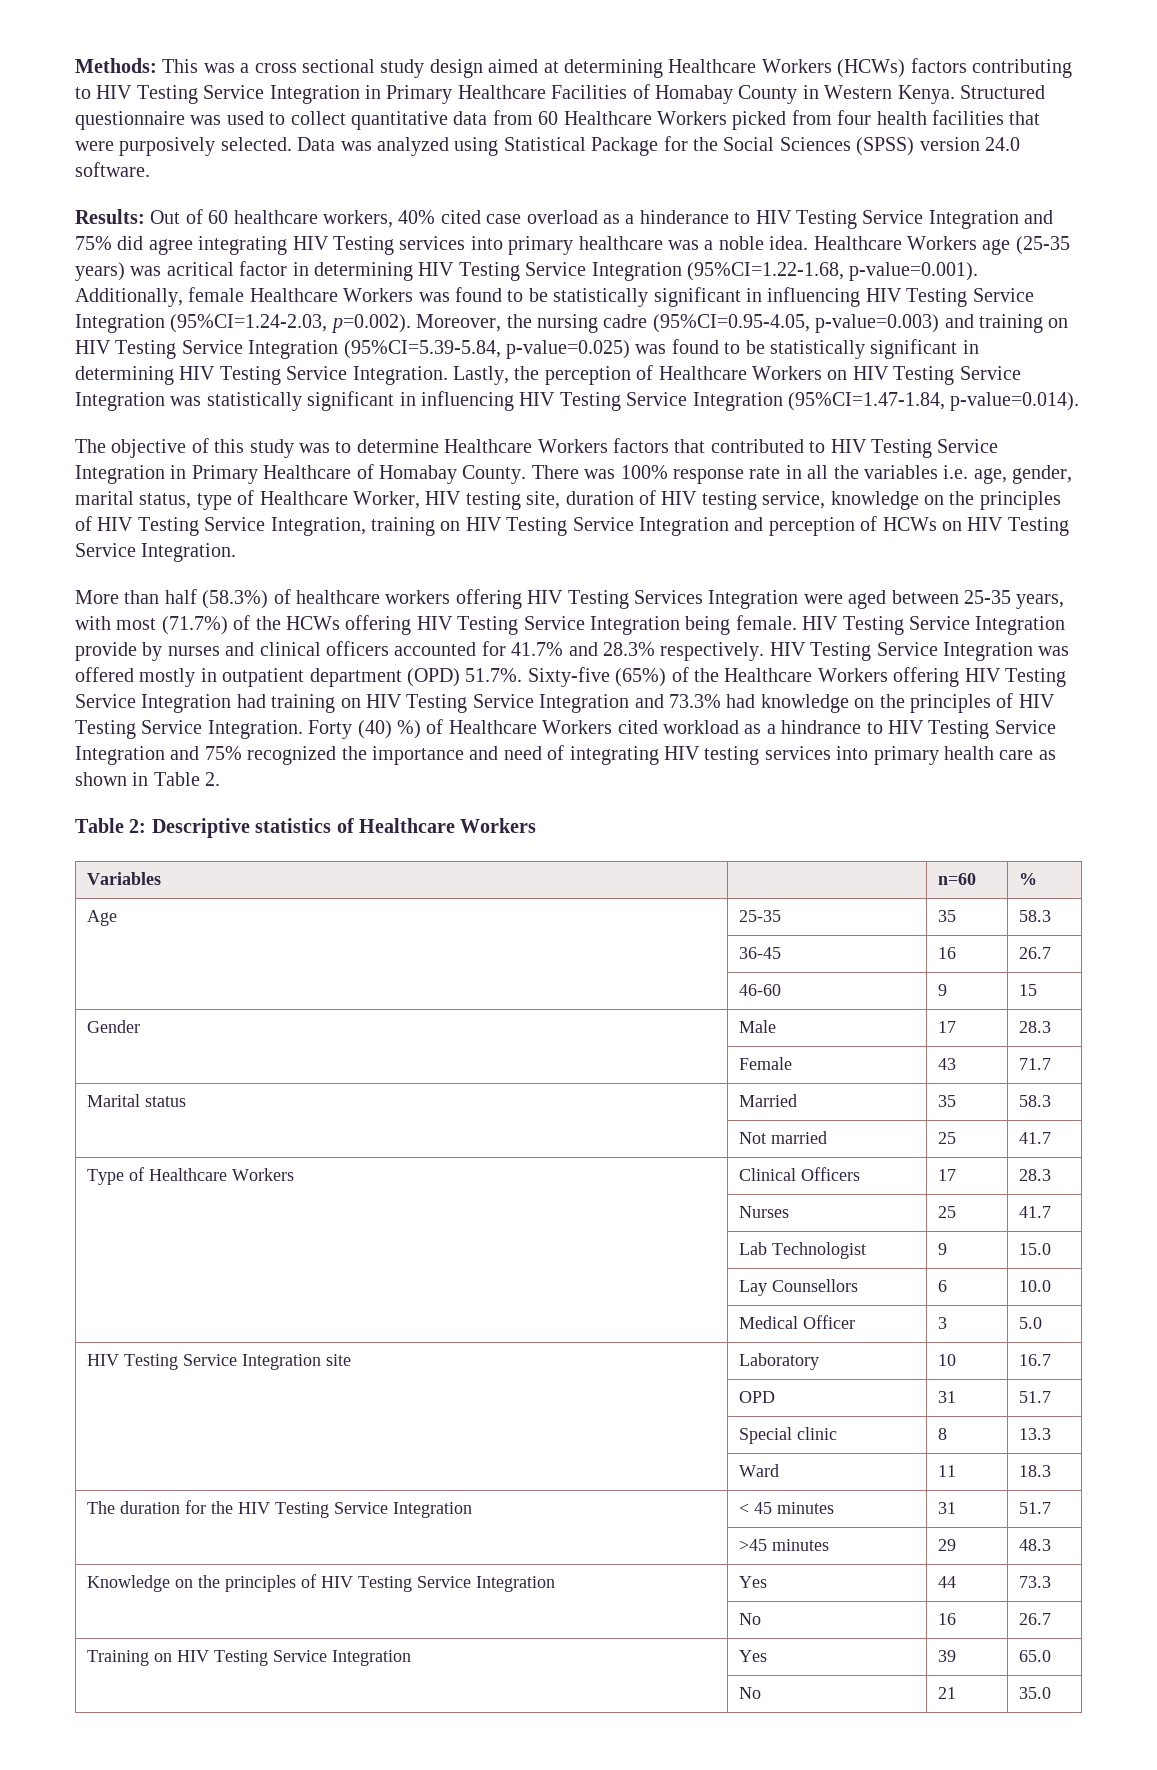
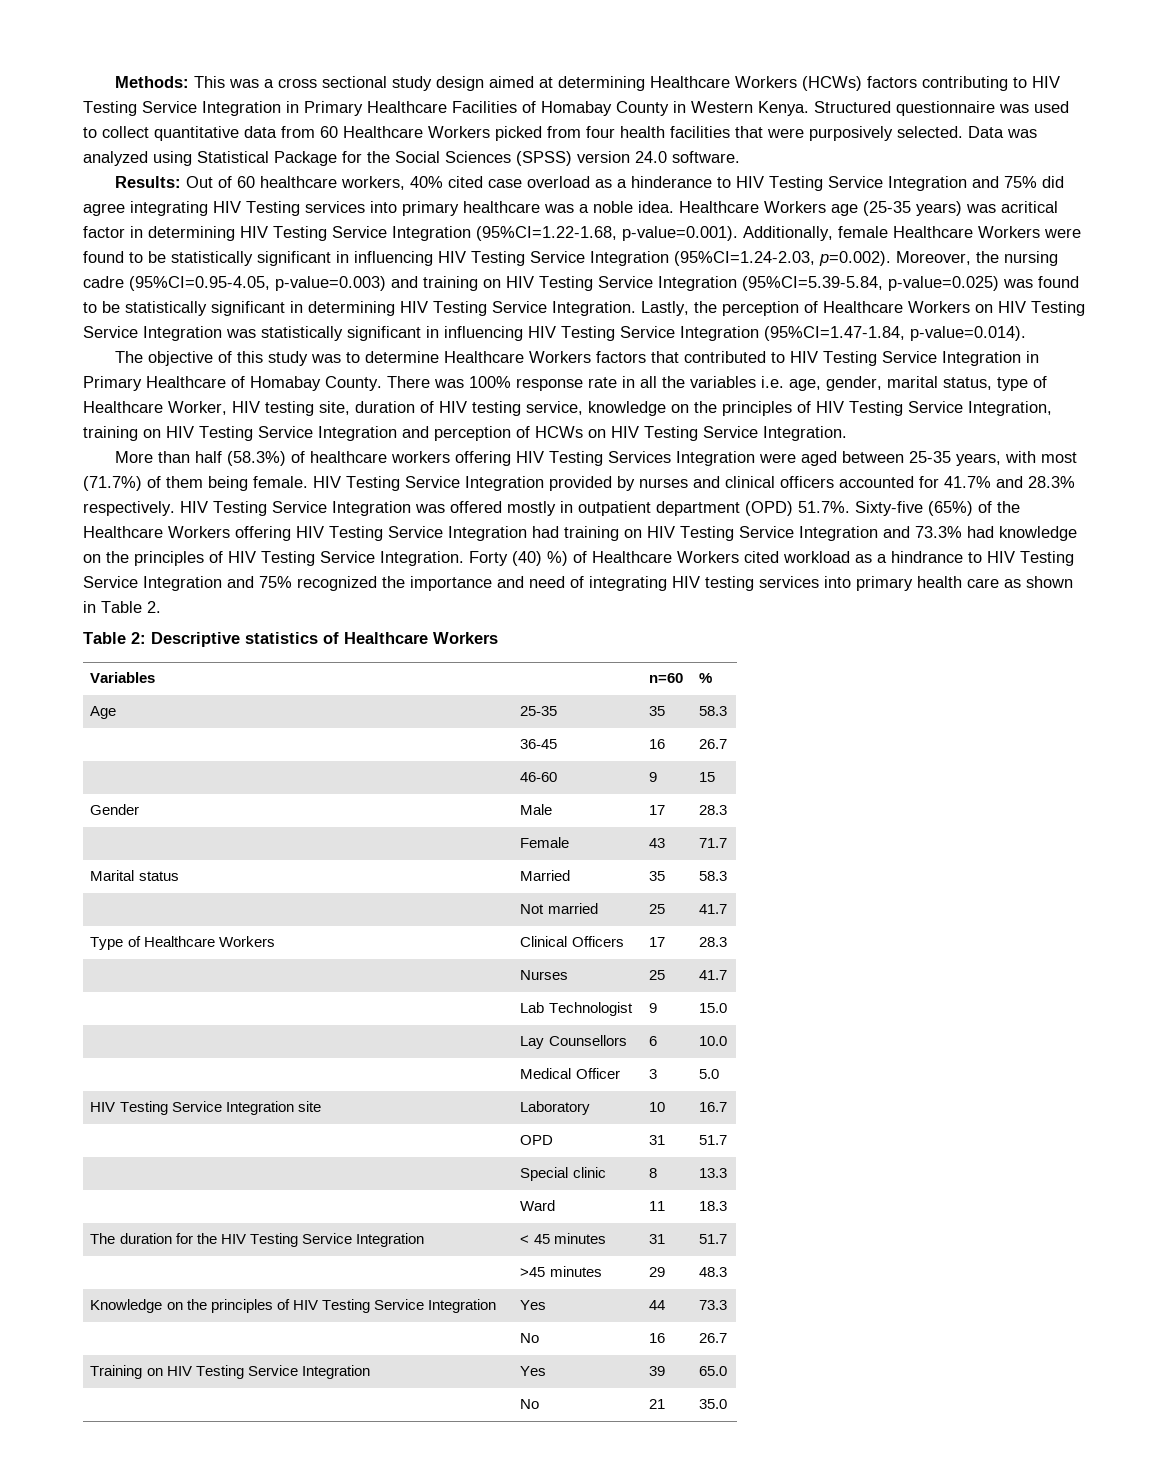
- Healthcare Workers age (25-35 years) was acritical factor in determining HIV Testing Service Integration (95%CI=1.22-1.68, p-value=0.001). Additionally, female Healthcare Workers was found to be statistically significant in influencing HIV Testing Service Integration (95%CI=1.24-2.03, p=0.002). Moreover, the nursing cadre (95%CI=0.95-4.05, p-value=0.003) and training on HIV Testing Service Integration (95%CI=5.39-5.84, p-value=0.025) was found to be statistically significant in determining HIV Testing Service Integration.
+ Healthcare Workers age (25-35 years) was acritical factor in determining HIV Testing Service Integration (95%CI=1.22-1.68, p-value=0.001). Additionally, female Healthcare Workers were found to be statistically significant in influencing HIV Testing Service Integration (95%CI=1.24-2.03, p=0.002). Moreover, the nursing cadre (95%CI=0.95-4.05, p-value=0.003) and training on HIV Testing Service Integration (95%CI=5.39-5.84, p-value=0.025) was found to be statistically significant in determining HIV Testing Service Integration.
- More than half (58.3%) of healthcare workers offering HIV Testing Services Integration were aged between 25-35 years, with most (71.7%) of the HCWs offering HIV Testing Service Integration being female.
+ More than half (58.3%) of healthcare workers offering HIV Testing Services Integration were aged between 25-35 years, with most (71.7%) of them being female.
- HIV Testing Service Integration provide by nurses and clinical officers accounted for 41.7% and 28.3% respectively.
+ HIV Testing Service Integration provided by nurses and clinical officers accounted for 41.7% and 28.3% respectively.

